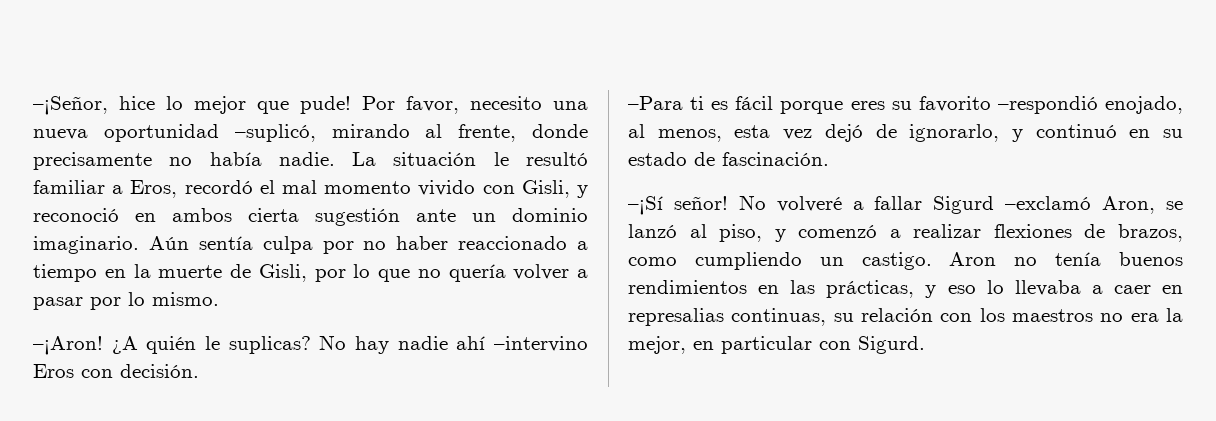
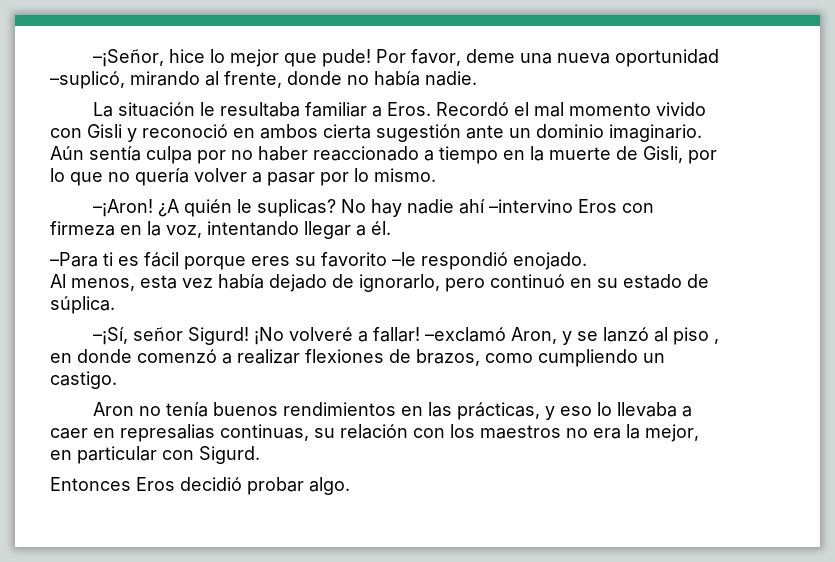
- Por favor, necesito una nueva oportunidad –suplicó, mirando al frente, donde precisamente no había nadie. La situación le resultó familiar a Eros, recordó el mal momento vivido con Gisli, y reconoció en ambos cierta sugestión ante un dominio imaginario.
+ Por favor, deme una nueva oportunidad –suplicó, mirando al frente, donde no había nadie.
+ La situación le resultaba familiar a Eros. Recordó el mal momento vivido con Gisli y reconoció en ambos cierta sugestión ante un dominio imaginario.
- No hay nadie ahí –intervino Eros con decisión.
+ No hay nadie ahí –intervino Eros con firmeza en la voz, intentando llegar a él.
- –Para ti es fácil porque eres su favorito –respondió enojado, al menos, esta vez dejó de ignorarlo, y continuó en su estado de fascinación.
- –¡Sí señor! No volveré a fallar Sigurd –exclamó Aron, se lanzó al piso, y comenzó a realizar flexiones de brazos, como cumpliendo un castigo. Aron no tenía buenos rendimientos en las prácticas, y eso lo llevaba a caer en represalias continuas, su relación con los maestros no era la mejor, en particular con Sigurd.
+ –Para ti es fácil porque eres su favorito –le respondió enojado.
+ Al menos, esta vez había dejado de ignorarlo, pero continuó en su estado de súplica.
+ –¡Sí, señor Sigurd! ¡No volveré a fallar! –exclamó Aron, y se lanzó al piso , en donde comenzó a realizar flexiones de brazos, como cumpliendo un castigo.
+ Aron no tenía buenos rendimientos en las prácticas, y eso lo llevaba a caer en represalias continuas, su relación con los maestros no era la mejor, en particular con Sigurd.
+ Entonces Eros decidió probar algo.

